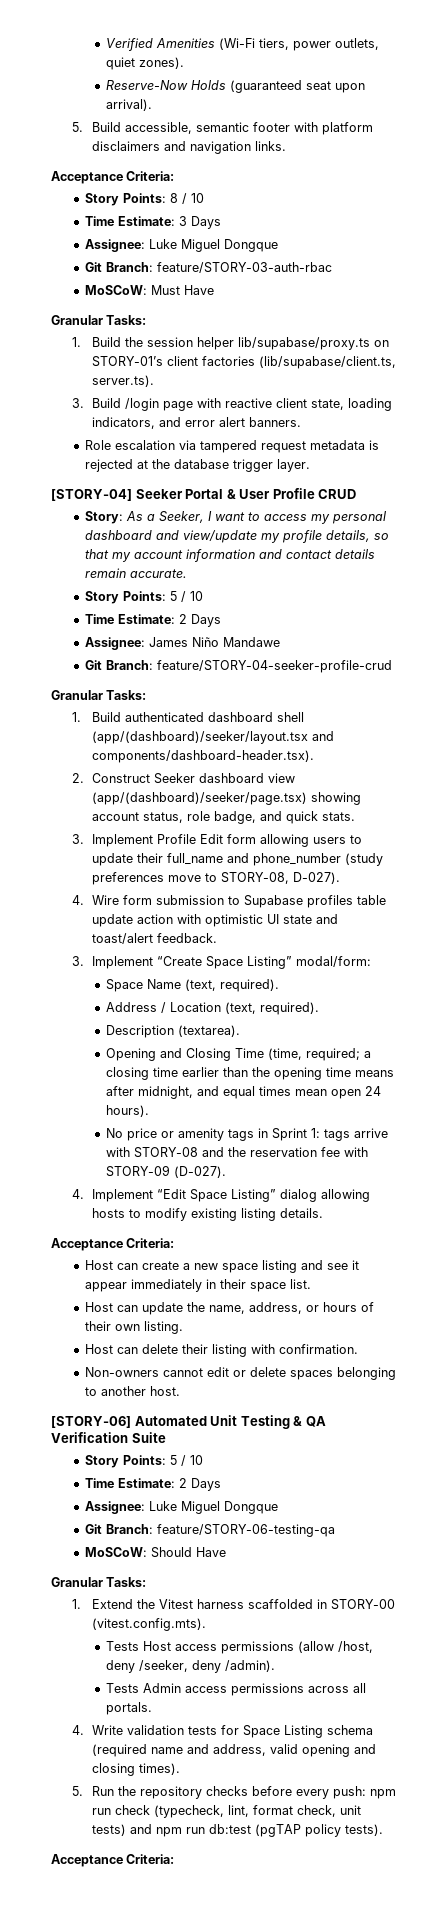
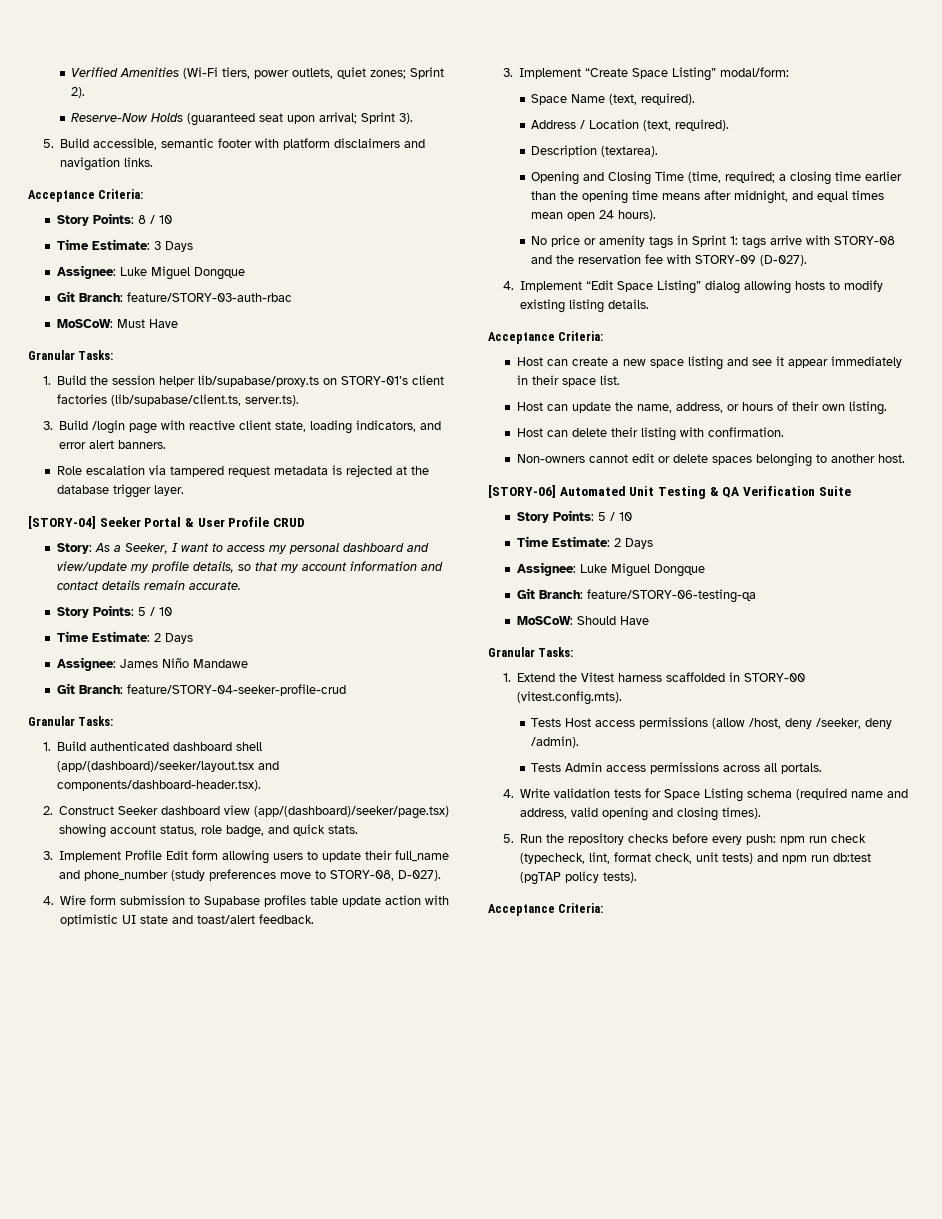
- Verified Amenities (Wi-Fi tiers, power outlets, quiet zones).
+ Verified Amenities (Wi-Fi tiers, power outlets, quiet zones; Sprint 2).
- Reserve-Now Holds (guaranteed seat upon arrival).
+ Reserve-Now Holds (guaranteed seat upon arrival; Sprint 3).

